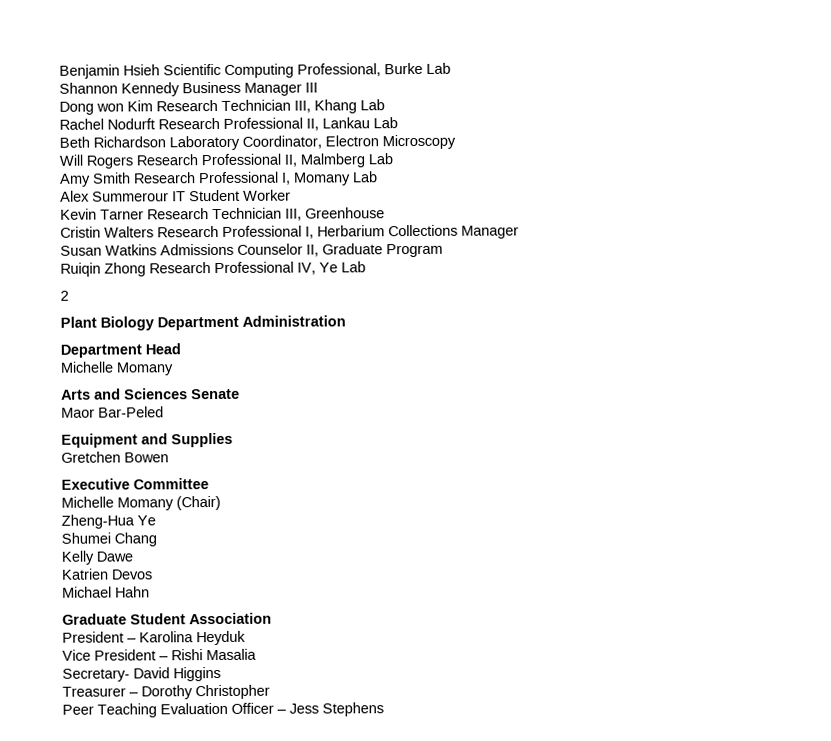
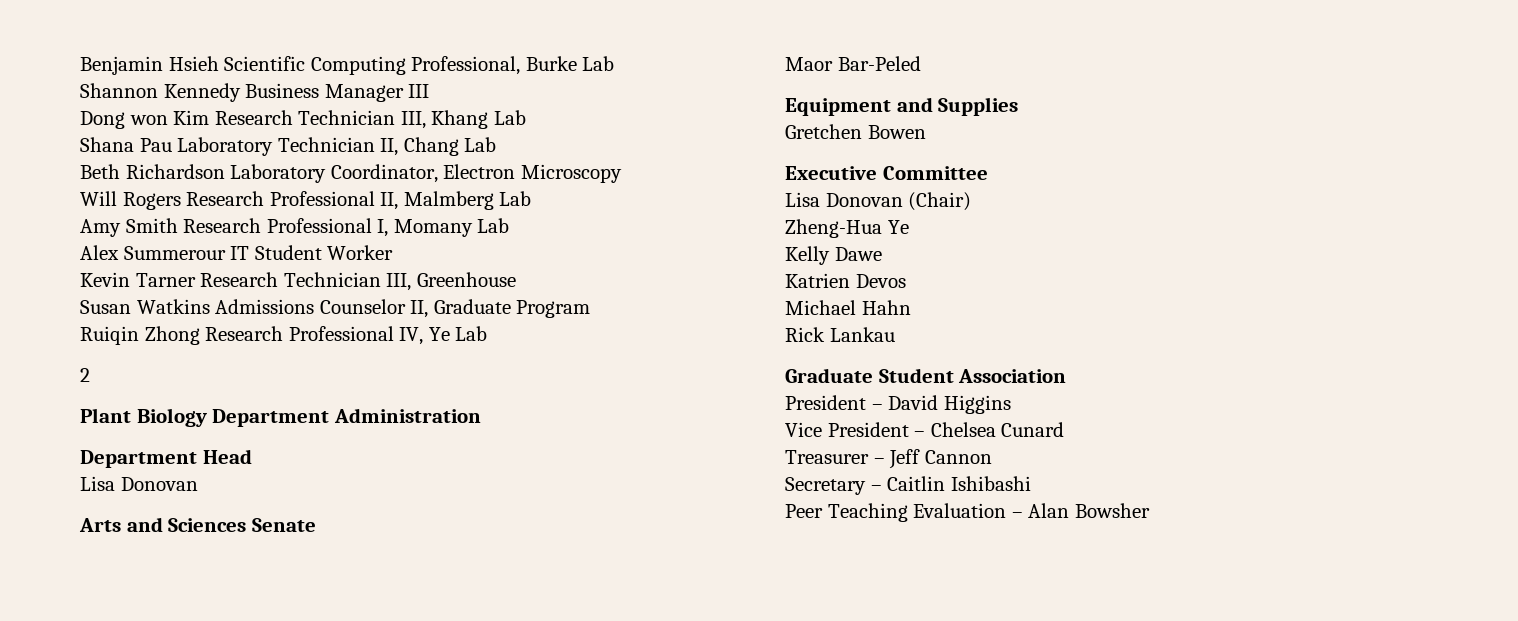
- Rachel Nodurft Research Professional II, Lankau Lab
+ Shana Pau Laboratory Technician II, Chang Lab
- Cristin Walters Research Professional I, Herbarium Collections Manager
  Department Head
- Michelle Momany
+ Lisa Donovan
- Michelle Momany (Chair)
+ Lisa Donovan (Chair)
- Shumei Chang
+ Rick Lankau
- President – Karolina Heyduk
+ President – David Higgins
- Vice President – Rishi Masalia
- Secretary- David Higgins
- Treasurer – Dorothy Christopher
+ Vice President – Chelsea Cunard
+ Treasurer – Jeff Cannon
+ Secretary – Caitlin Ishibashi
- Peer Teaching Evaluation Officer – Jess Stephens
+ Peer Teaching Evaluation – Alan Bowsher

